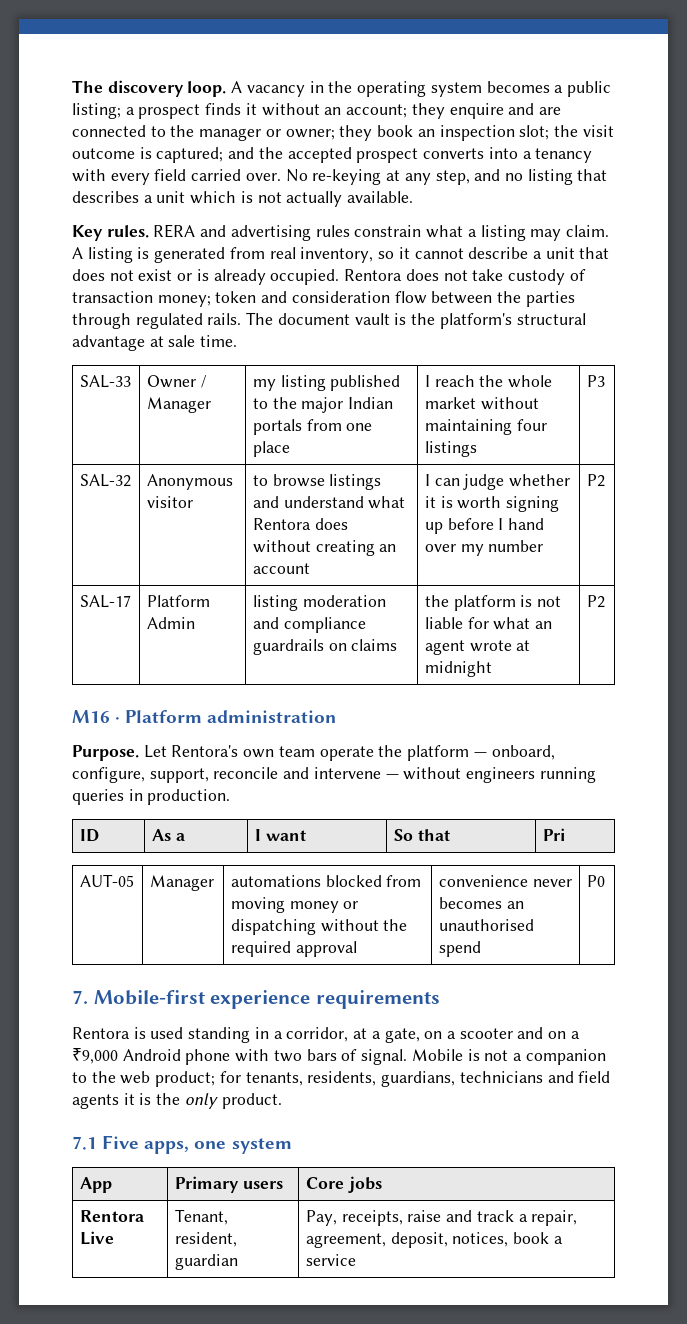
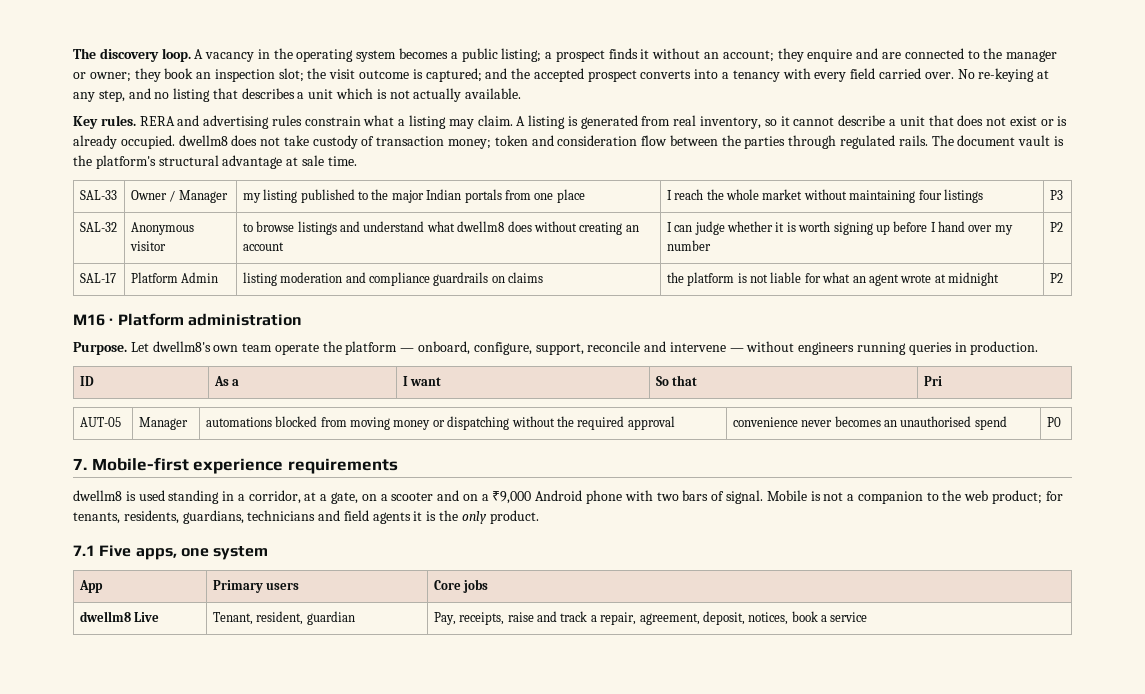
- A listing is generated from real inventory, so it cannot describe a unit that does not exist or is already occupied. Rentora does not take custody of transaction money; token and consideration flow between the parties through regulated rails.
+ A listing is generated from real inventory, so it cannot describe a unit that does not exist or is already occupied. dwellm8 does not take custody of transaction money; token and consideration flow between the parties through regulated rails.
- SAL-32 | Anonymous visitor | to browse listings and understand what Rentora does without creating an account | I can judge whether it is worth signing up before I hand over my number | P2
+ SAL-32 | Anonymous visitor | to browse listings and understand what dwellm8 does without creating an account | I can judge whether it is worth signing up before I hand over my number | P2
- Let Rentora's own team operate the platform — onboard, configure, support, reconcile and intervene — without engineers running queries in production.
+ Let dwellm8's own team operate the platform — onboard, configure, support, reconcile and intervene — without engineers running queries in production.
- Rentora is used standing in a corridor, at a gate, on a scooter and on a ₹9,000 Android phone with two bars of signal.
+ dwellm8 is used standing in a corridor, at a gate, on a scooter and on a ₹9,000 Android phone with two bars of signal.
- Rentora Live | Tenant, resident, guardian | Pay, receipts, raise and track a repair, agreement, deposit, notices, book a service
+ dwellm8 Live | Tenant, resident, guardian | Pay, receipts, raise and track a repair, agreement, deposit, notices, book a service

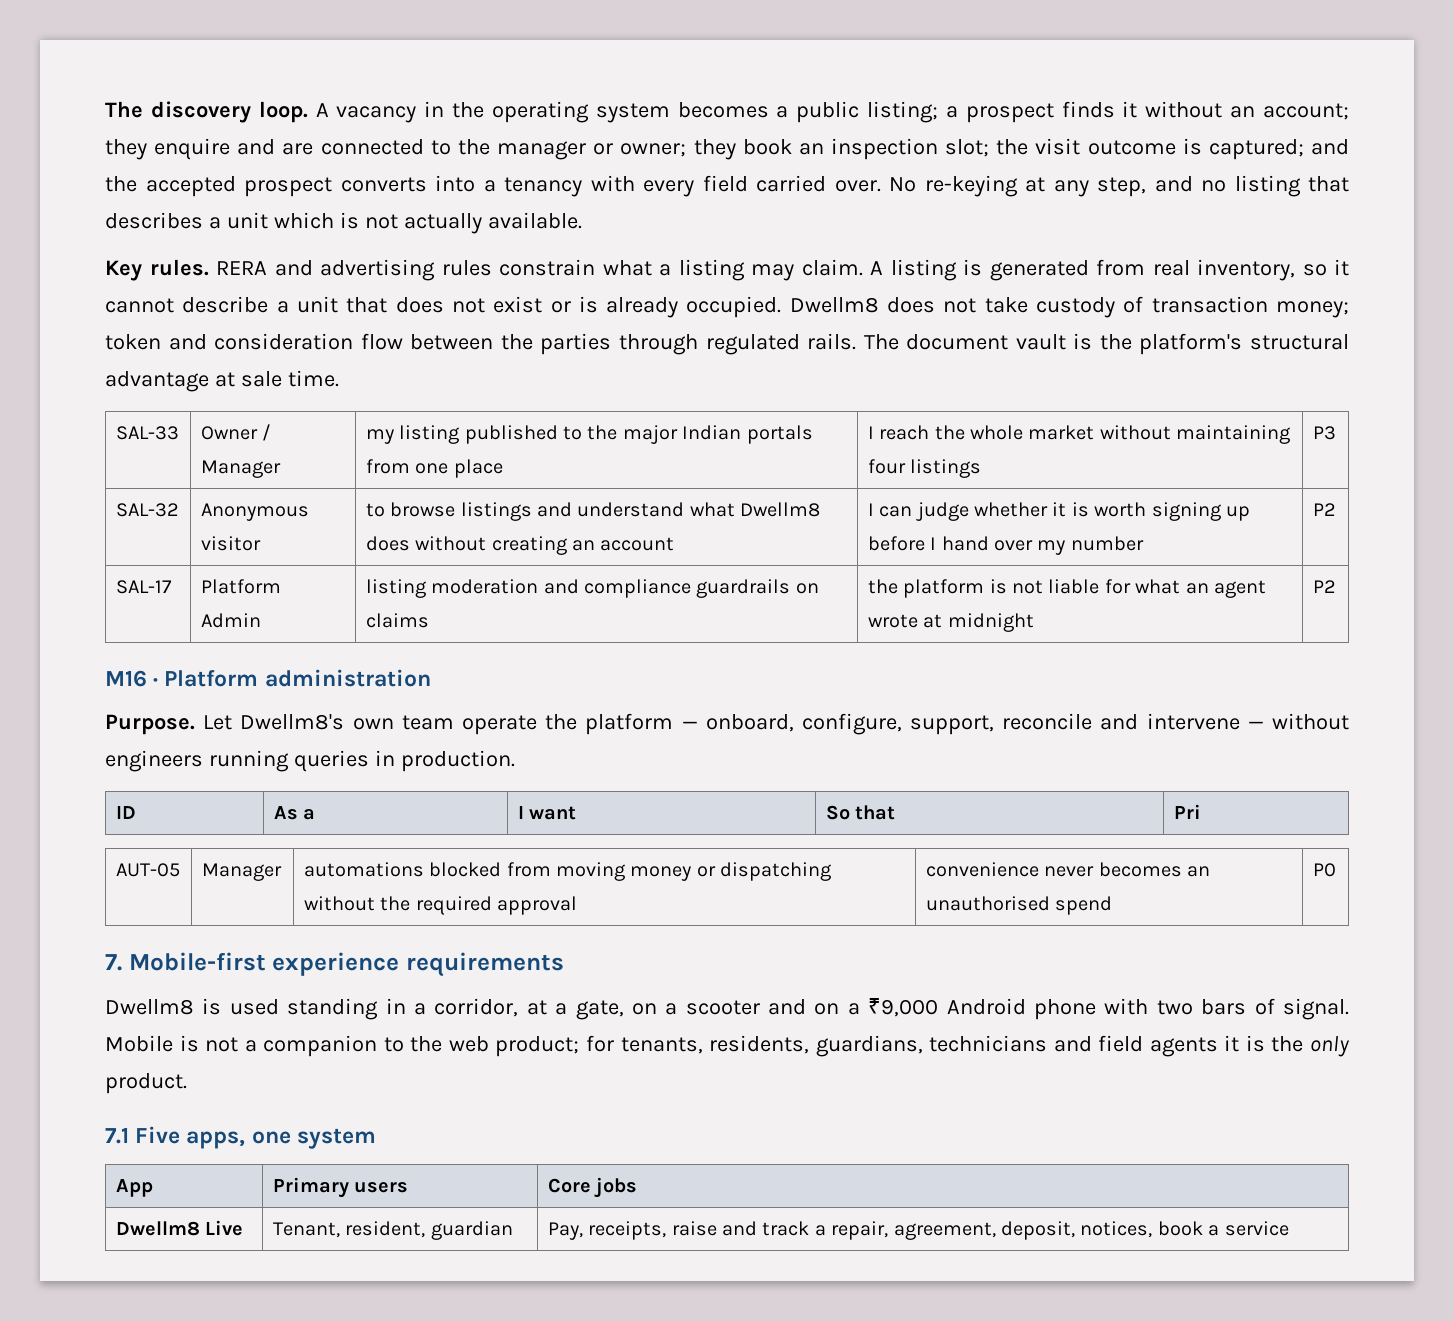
- A listing is generated from real inventory, so it cannot describe a unit that does not exist or is already occupied. dwellm8 does not take custody of transaction money; token and consideration flow between the parties through regulated rails.
+ A listing is generated from real inventory, so it cannot describe a unit that does not exist or is already occupied. Dwellm8 does not take custody of transaction money; token and consideration flow between the parties through regulated rails.
- SAL-32 | Anonymous visitor | to browse listings and understand what dwellm8 does without creating an account | I can judge whether it is worth signing up before I hand over my number | P2
+ SAL-32 | Anonymous visitor | to browse listings and understand what Dwellm8 does without creating an account | I can judge whether it is worth signing up before I hand over my number | P2
- Let dwellm8's own team operate the platform — onboard, configure, support, reconcile and intervene — without engineers running queries in production.
+ Let Dwellm8's own team operate the platform — onboard, configure, support, reconcile and intervene — without engineers running queries in production.
- dwellm8 is used standing in a corridor, at a gate, on a scooter and on a ₹9,000 Android phone with two bars of signal.
+ Dwellm8 is used standing in a corridor, at a gate, on a scooter and on a ₹9,000 Android phone with two bars of signal.
- dwellm8 Live | Tenant, resident, guardian | Pay, receipts, raise and track a repair, agreement, deposit, notices, book a service
+ Dwellm8 Live | Tenant, resident, guardian | Pay, receipts, raise and track a repair, agreement, deposit, notices, book a service

